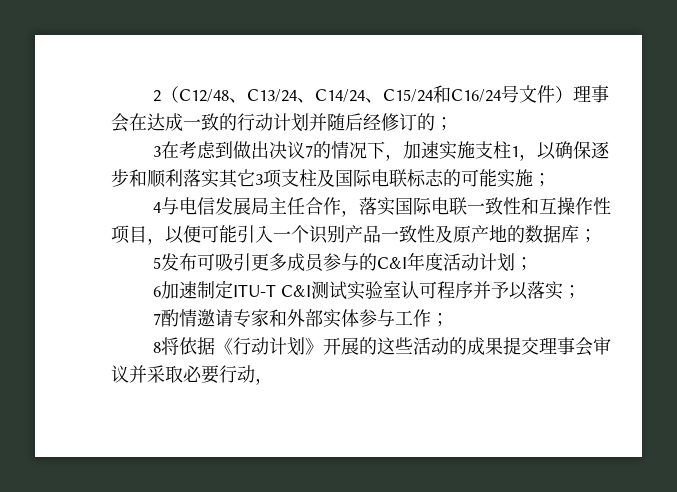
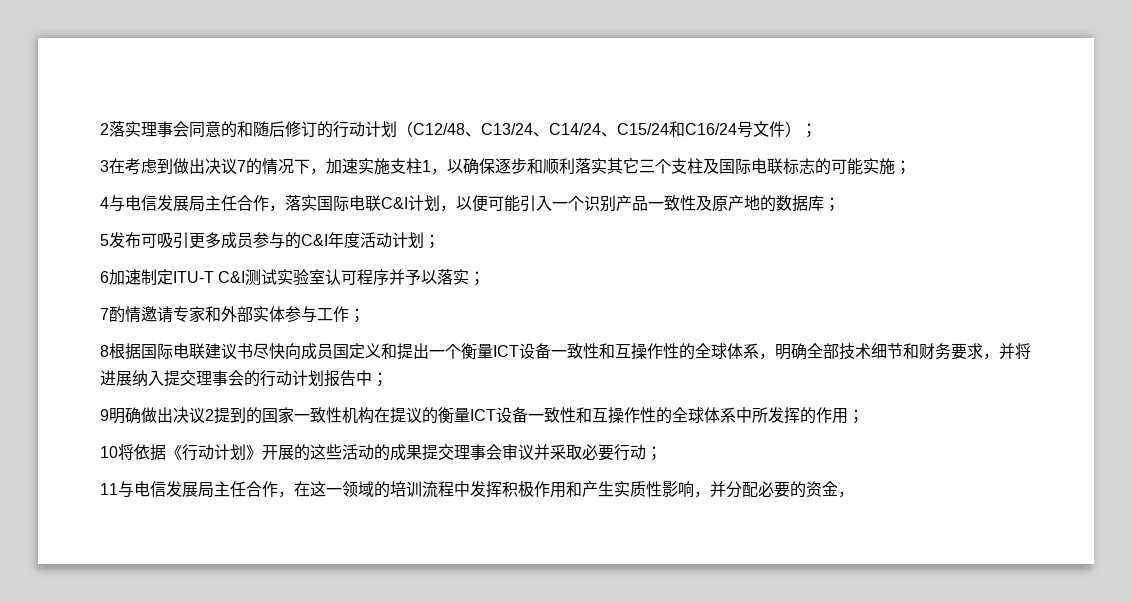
- 2（C12/48、C13/24、C14/24、C15/24和C16/24号文件）理事会在达成一致的行动计划并随后经修订的；
+ 2落实理事会同意的和随后修订的行动计划（C12/48、C13/24、C14/24、C15/24和C16/24号文件）；
- 3在考虑到做出决议7的情况下，加速实施支柱1，以确保逐步和顺利落实其它3项支柱及国际电联标志的可能实施；
+ 3在考虑到做出决议7的情况下，加速实施支柱1，以确保逐步和顺利落实其它三个支柱及国际电联标志的可能实施；
- 4与电信发展局主任合作，落实国际电联一致性和互操作性项目，以便可能引入一个识别产品一致性及原产地的数据库；
+ 4与电信发展局主任合作，落实国际电联C&I计划，以便可能引入一个识别产品一致性及原产地的数据库；
- 8将依据《行动计划》开展的这些活动的成果提交理事会审议并采取必要行动，
+ 8根据国际电联建议书尽快向成员国定义和提出一个衡量ICT设备一致性和互操作性的全球体系，明确全部技术细节和财务要求，并将进展纳入提交理事会的行动计划报告中；
+ 9明确做出决议2提到的国家一致性机构在提议的衡量ICT设备一致性和互操作性的全球体系中所发挥的作用；
+ 10将依据《行动计划》开展的这些活动的成果提交理事会审议并采取必要行动；
+ 11与电信发展局主任合作，在这一领域的培训流程中发挥积极作用和产生实质性影响，并分配必要的资金，

